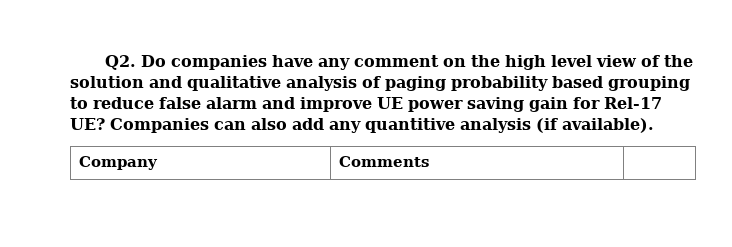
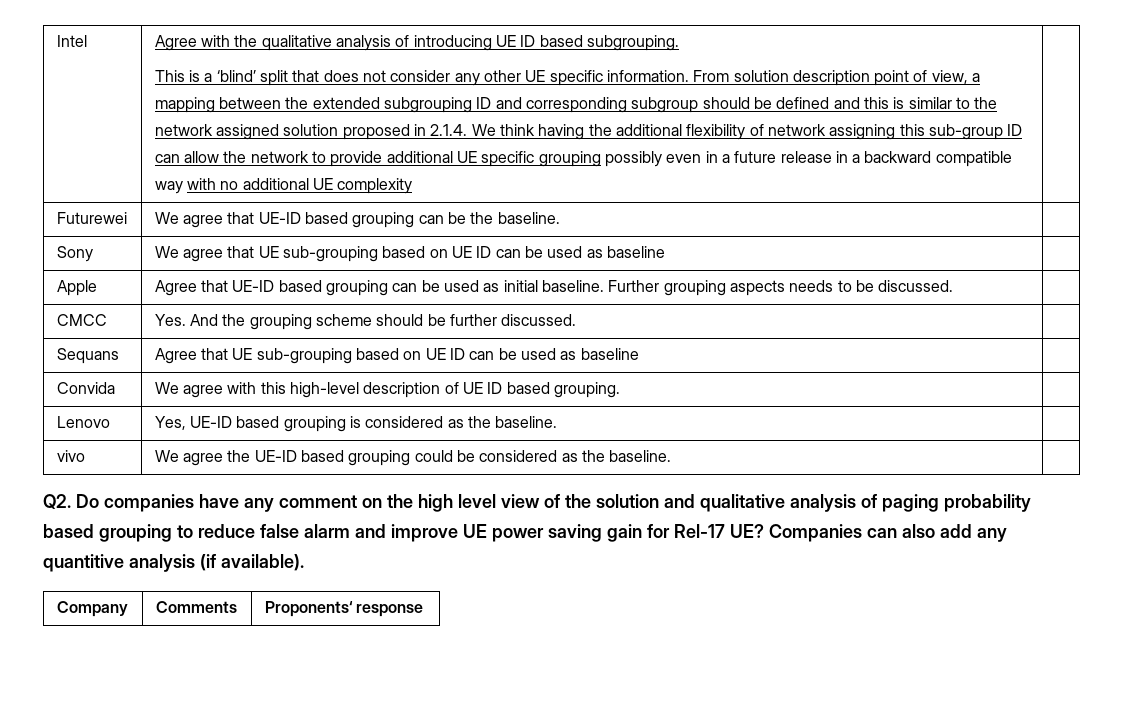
+ Intel | Agree with the qualitative analysis of introducing UE ID based subgrouping.
+ This is a ‘blind’ split that does not consider any other UE specific information. From solution description point of view, a mapping between the extended subgrouping ID and corresponding subgroup should be defined and this is similar to the network assigned solution proposed in 2.1.4. We think having the additional flexibility of network assigning this sub-group ID can allow the network to provide additional UE specific grouping possibly even in a future release in a backward compatible way with no additional UE complexity |
+ Futurewei | We agree that UE-ID based grouping can be the baseline. |
+ Sony | We agree that UE sub-grouping based on UE ID can be used as baseline |
+ Apple | Agree that UE-ID based grouping can be used as initial baseline. Further grouping aspects needs to be discussed. |
+ CMCC | Yes. And the grouping scheme should be further discussed. |
+ Sequans | Agree that UE sub-grouping based on UE ID can be used as baseline |
+ Convida | We agree with this high-level description of UE ID based grouping. |
+ Lenovo | Yes, UE-ID based grouping is considered as the baseline. |
+ vivo | We agree the UE-ID based grouping could be considered as the baseline. |
- Company | Comments |
+ Company | Comments | Proponents‘ response

